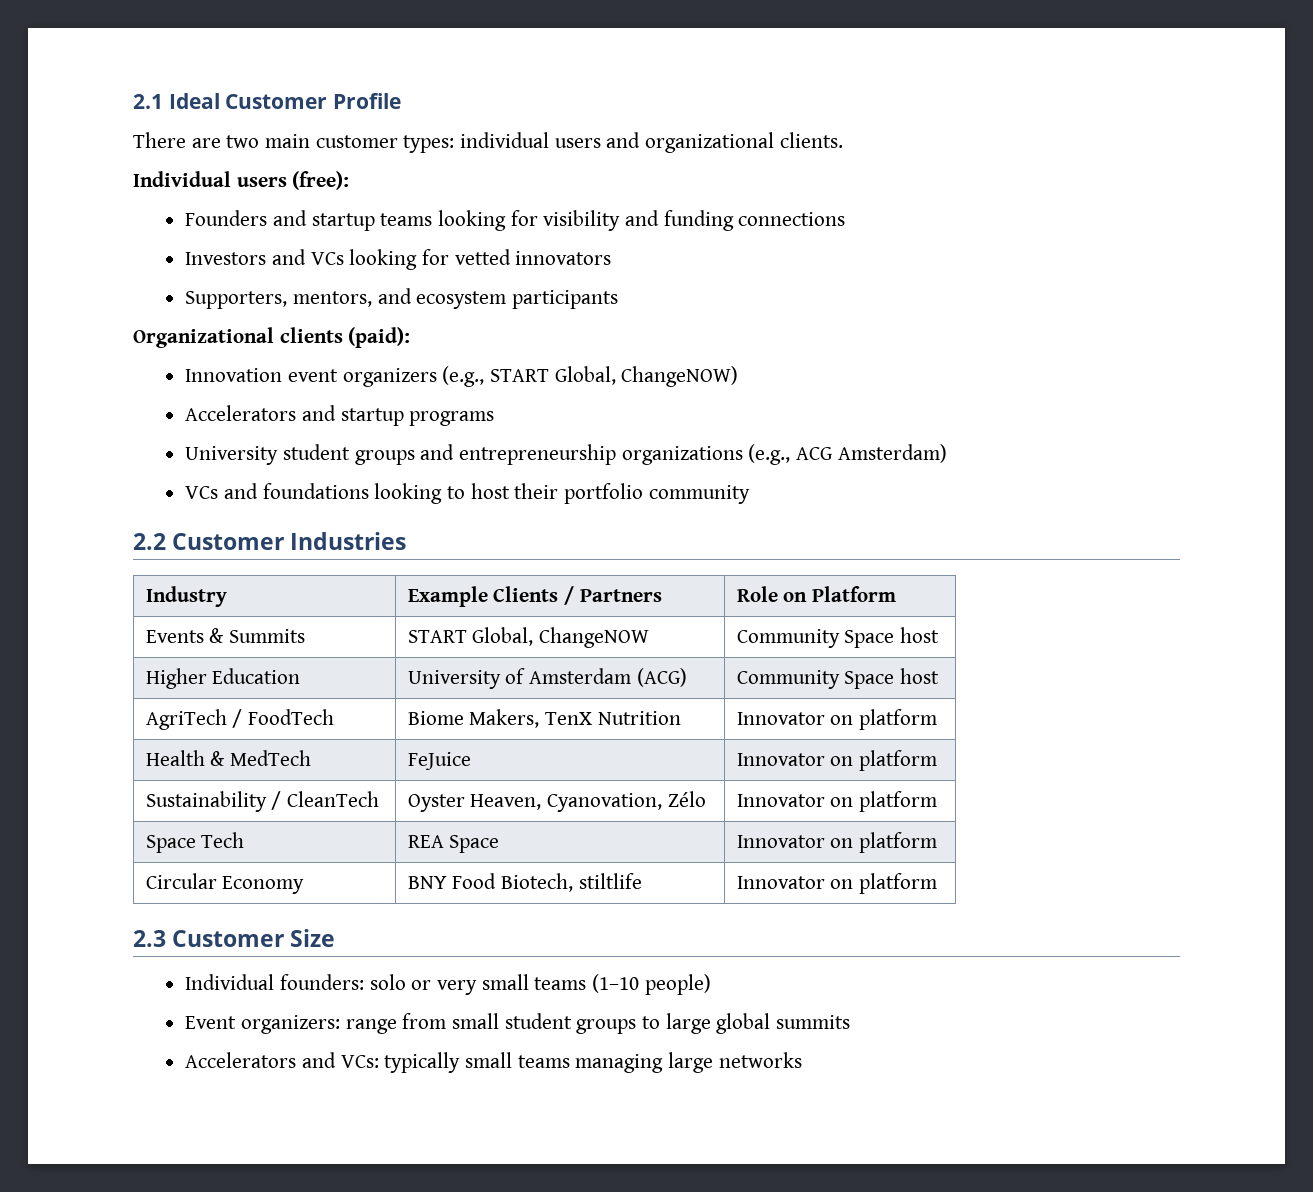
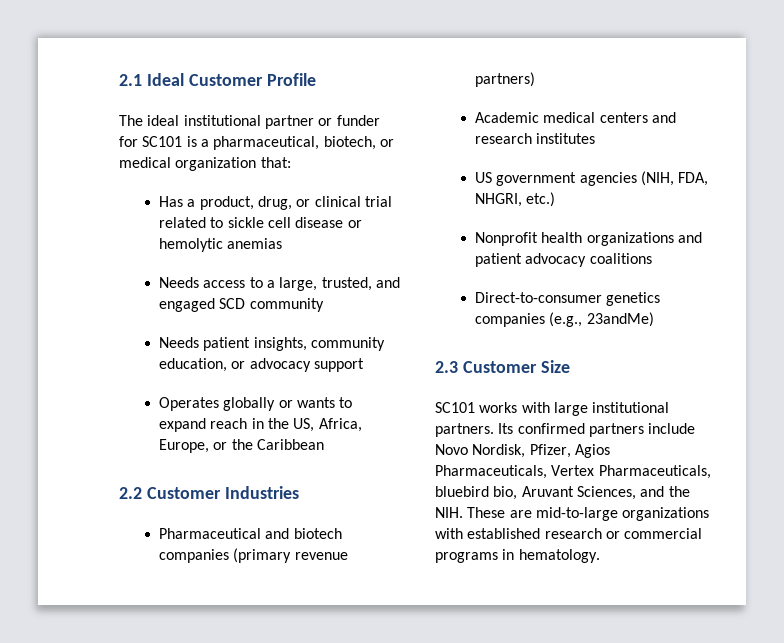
- There are two main customer types: individual users and organizational clients.
- Individual users (free):
- Founders and startup teams looking for visibility and funding connections
- Investors and VCs looking for vetted innovators
- Supporters, mentors, and ecosystem participants
- Organizational clients (paid):
- Innovation event organizers (e.g., START Global, ChangeNOW)
- Accelerators and startup programs
- University student groups and entrepreneurship organizations (e.g., ACG Amsterdam)
- VCs and foundations looking to host their portfolio community
+ The ideal institutional partner or funder for SC101 is a pharmaceutical, biotech, or medical organization that:
+ Has a product, drug, or clinical trial related to sickle cell disease or hemolytic anemias
+ Needs access to a large, trusted, and engaged SCD community
+ Needs patient insights, community education, or advocacy support
+ Operates globally or wants to expand reach in the US, Africa, Europe, or the Caribbean
  2.2 Customer Industries
- Industry | Example Clients / Partners | Role on Platform
- Events & Summits | START Global, ChangeNOW | Community Space host
- Higher Education | University of Amsterdam (ACG) | Community Space host
- AgriTech / FoodTech | Biome Makers, TenX Nutrition | Innovator on platform
- Health & MedTech | FeJuice | Innovator on platform
- Sustainability / CleanTech | Oyster Heaven, Cyanovation, Zélo | Innovator on platform
- Space Tech | REA Space | Innovator on platform
- Circular Economy | BNY Food Biotech, stiltlife | Innovator on platform
+ Pharmaceutical and biotech companies (primary revenue partners)
+ Academic medical centers and research institutes
+ US government agencies (NIH, FDA, NHGRI, etc.)
+ Nonprofit health organizations and patient advocacy coalitions
+ Direct-to-consumer genetics companies (e.g., 23andMe)
  2.3 Customer Size
- Individual founders: solo or very small teams (1–10 people)
- Event organizers: range from small student groups to large global summits
- Accelerators and VCs: typically small teams managing large networks
+ SC101 works with large institutional partners. Its confirmed partners include Novo Nordisk, Pfizer, Agios Pharmaceuticals, Vertex Pharmaceuticals, bluebird bio, Aruvant Sciences, and the NIH. These are mid-to-large organizations with established research or commercial programs in hematology.

